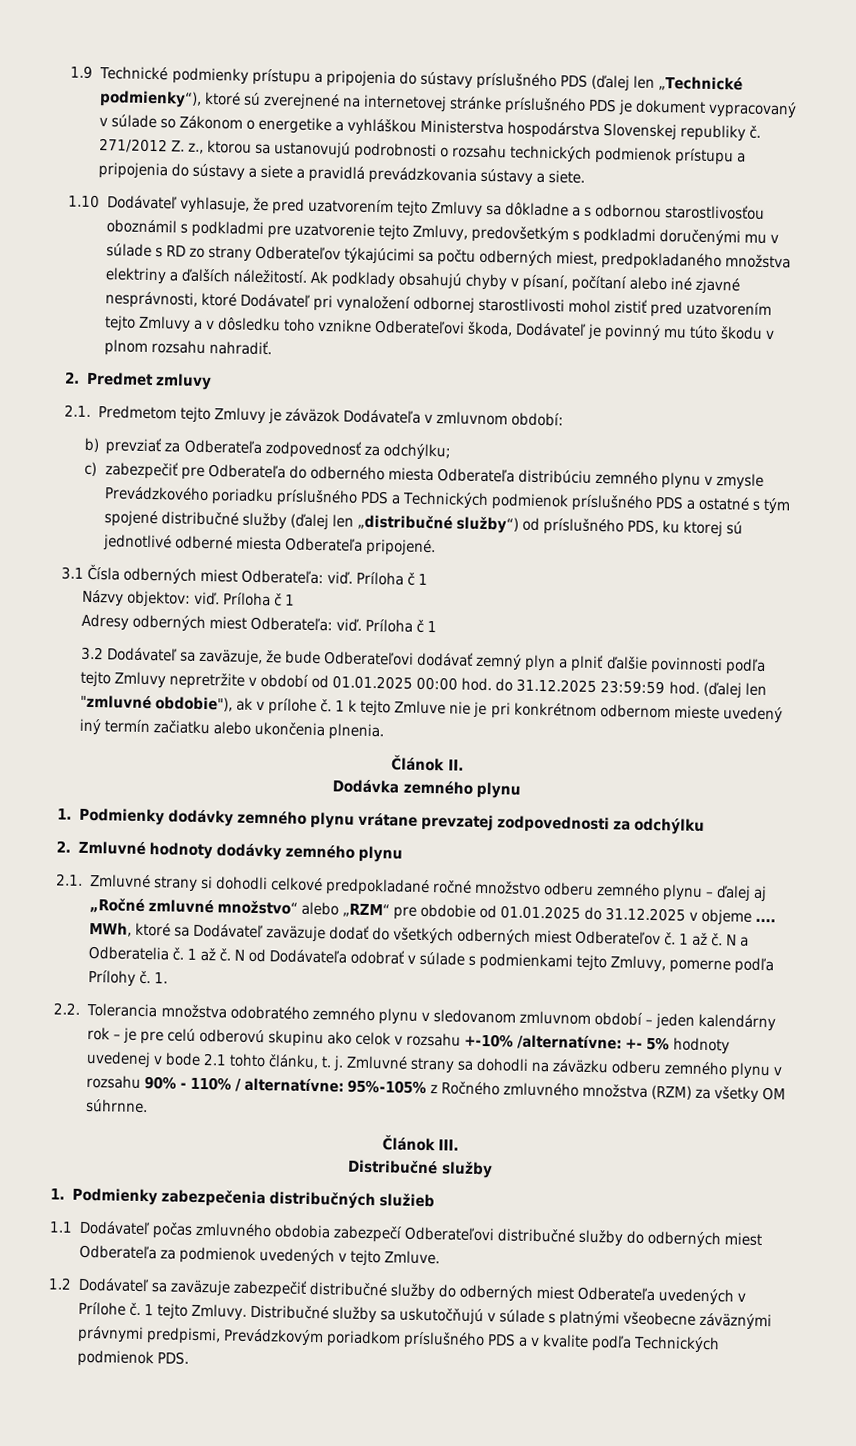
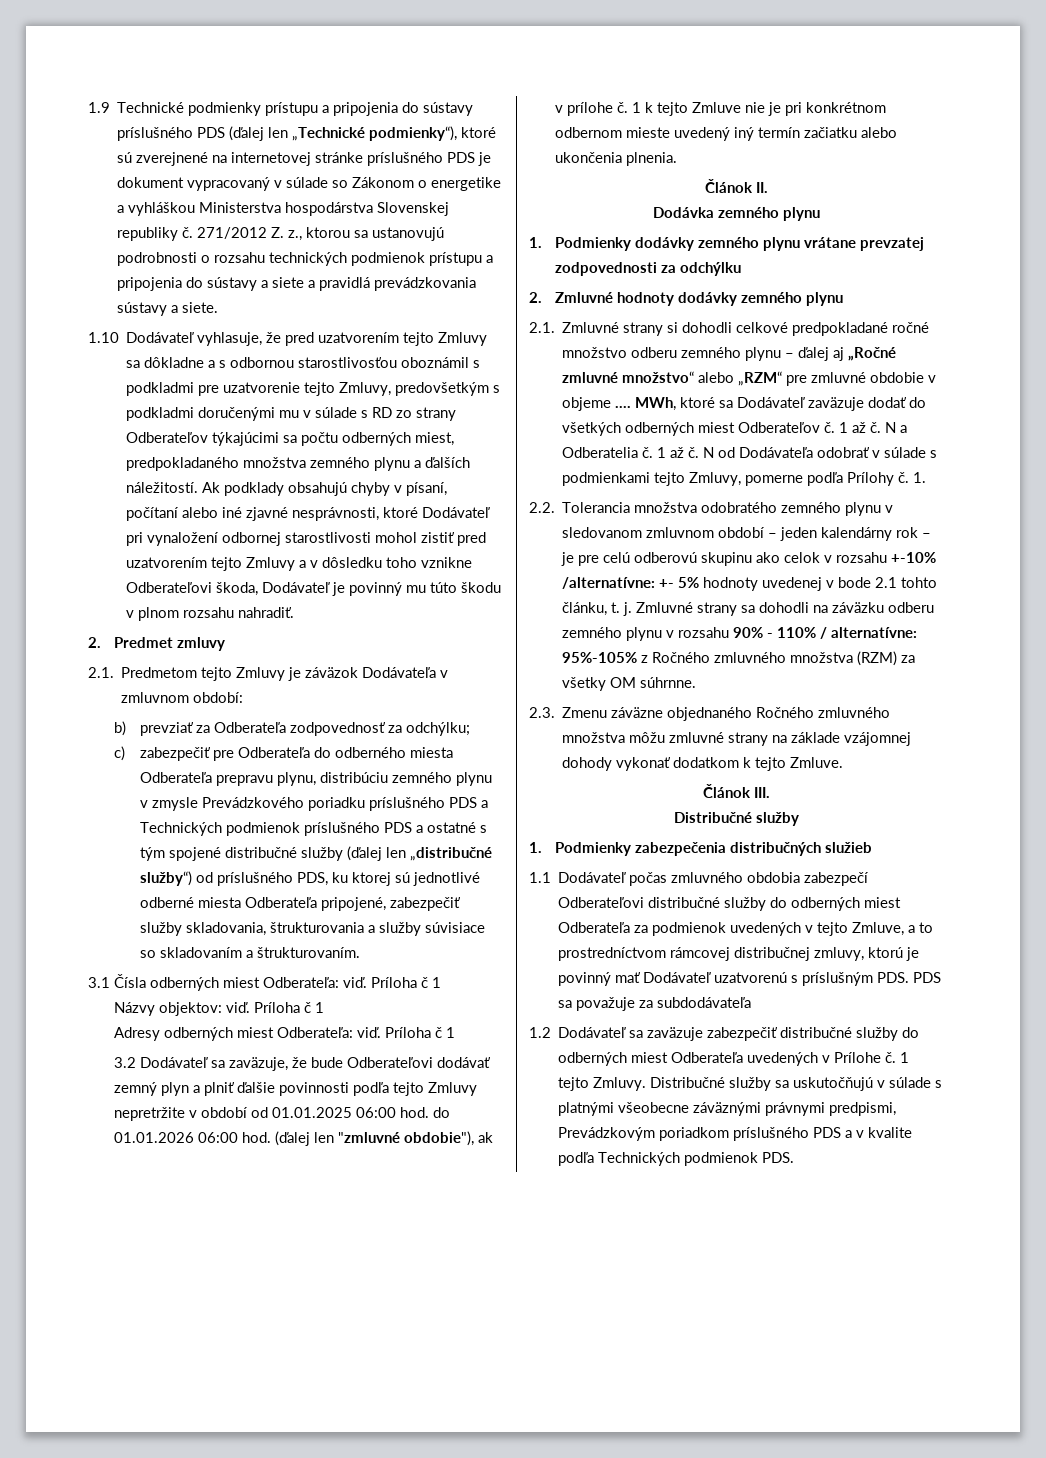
- 1.10 Dodávateľ vyhlasuje, že pred uzatvorením tejto Zmluvy sa dôkladne a s odbornou starostlivosťou oboznámil s podkladmi pre uzatvorenie tejto Zmluvy, predovšetkým s podkladmi doručenými mu v súlade s RD zo strany Odberateľov týkajúcimi sa počtu odberných miest, predpokladaného množstva elektriny a ďalších náležitostí.
+ 1.10 Dodávateľ vyhlasuje, že pred uzatvorením tejto Zmluvy sa dôkladne a s odbornou starostlivosťou oboznámil s podkladmi pre uzatvorenie tejto Zmluvy, predovšetkým s podkladmi doručenými mu v súlade s RD zo strany Odberateľov týkajúcimi sa počtu odberných miest, predpokladaného množstva zemného plynu a ďalších náležitostí.
- c) zabezpečiť pre Odberateľa do odberného miesta Odberateľa distribúciu zemného plynu v zmysle Prevádzkového poriadku príslušného PDS a Technických podmienok príslušného PDS a ostatné s tým spojené distribučné služby (ďalej len „distribučné služby“) od príslušného PDS, ku ktorej sú jednotlivé odberné miesta Odberateľa pripojené.
+ c) zabezpečiť pre Odberateľa do odberného miesta Odberateľa prepravu plynu, distribúciu zemného plynu v zmysle Prevádzkového poriadku príslušného PDS a Technických podmienok príslušného PDS a ostatné s tým spojené distribučné služby (ďalej len „distribučné služby“) od príslušného PDS, ku ktorej sú jednotlivé odberné miesta Odberateľa pripojené, zabezpečiť služby skladovania, štrukturovania a služby súvisiace so skladovaním a štrukturovaním.
- 3.2 Dodávateľ sa zaväzuje, že bude Odberateľovi dodávať zemný plyn a plniť ďalšie povinnosti podľa tejto Zmluvy nepretržite v období od 01.01.2025 00:00 hod. do 31.12.2025 23:59:59 hod.
+ 3.2 Dodávateľ sa zaväzuje, že bude Odberateľovi dodávať zemný plyn a plniť ďalšie povinnosti podľa tejto Zmluvy nepretržite v období od 01.01.2025 06:00 hod. do 01.01.2026 06:00 hod.
- 2.1. Zmluvné strany si dohodli celkové predpokladané ročné množstvo odberu zemného plynu – ďalej aj „Ročné zmluvné množstvo“ alebo „RZM“ pre obdobie od 01.01.2025 do 31.12.2025 v objeme ....
+ 2.1. Zmluvné strany si dohodli celkové predpokladané ročné množstvo odberu zemného plynu – ďalej aj „Ročné zmluvné množstvo“ alebo „RZM“ pre zmluvné obdobie v objeme ....
+ 2.3. Zmenu záväzne objednaného Ročného zmluvného množstva môžu zmluvné strany na základe vzájomnej dohody vykonať dodatkom k tejto Zmluve.
- 1.1 Dodávateľ počas zmluvného obdobia zabezpečí Odberateľovi distribučné služby do odberných miest Odberateľa za podmienok uvedených v tejto Zmluve.
+ 1.1 Dodávateľ počas zmluvného obdobia zabezpečí Odberateľovi distribučné služby do odberných miest Odberateľa za podmienok uvedených v tejto Zmluve, a to prostredníctvom rámcovej distribučnej zmluvy, ktorú je povinný mať Dodávateľ uzatvorenú s príslušným PDS. PDS sa považuje za subdodávateľa

